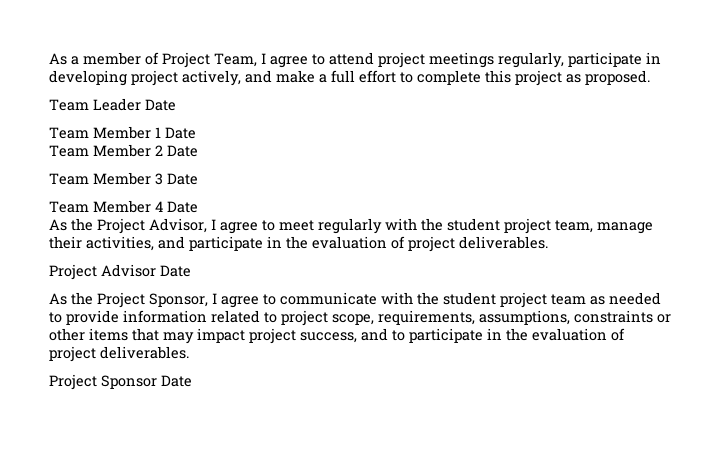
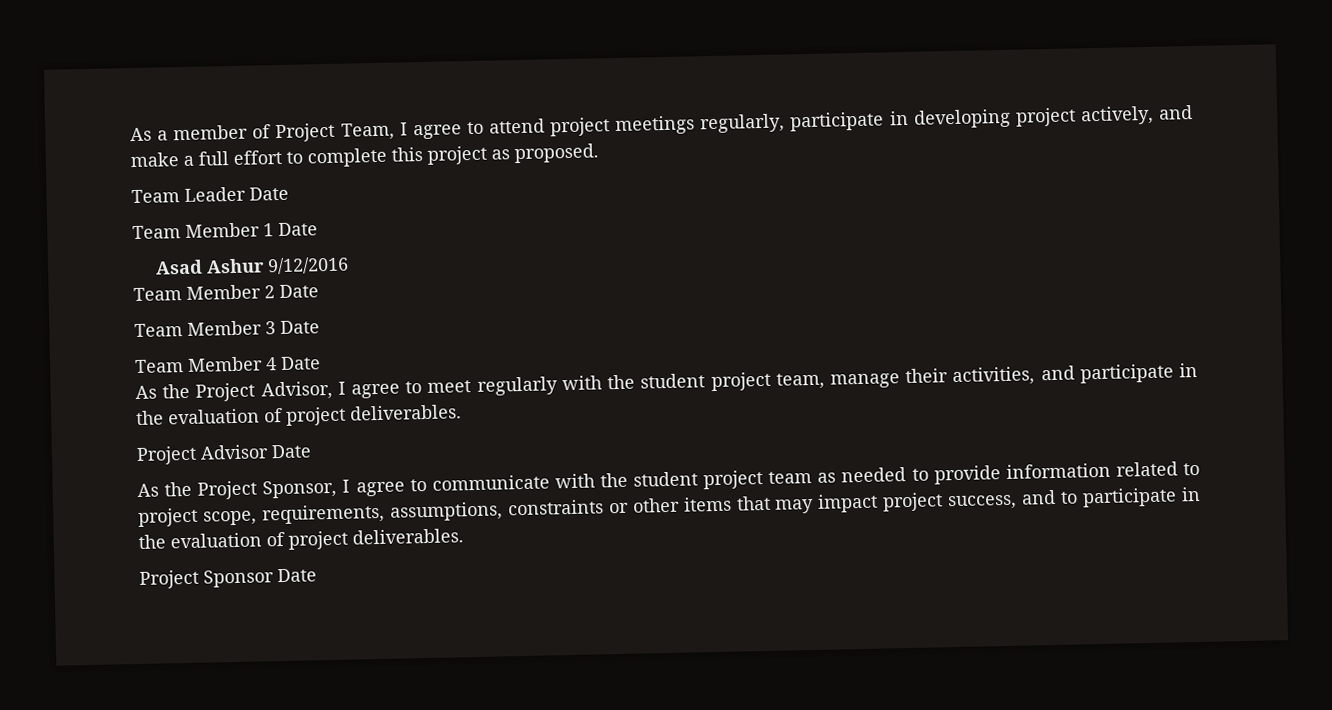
+ Asad Ashur 9/12/2016

